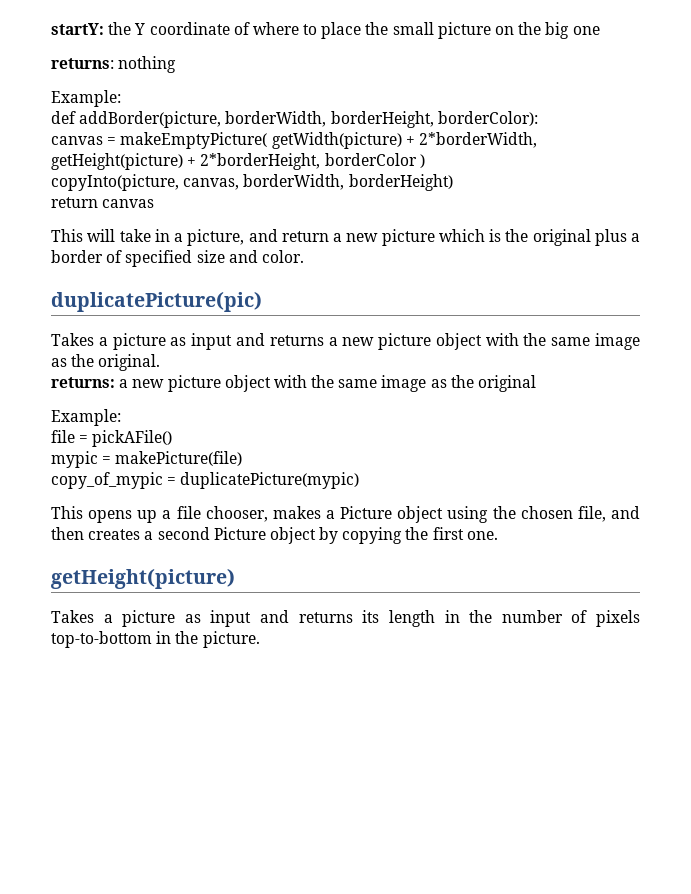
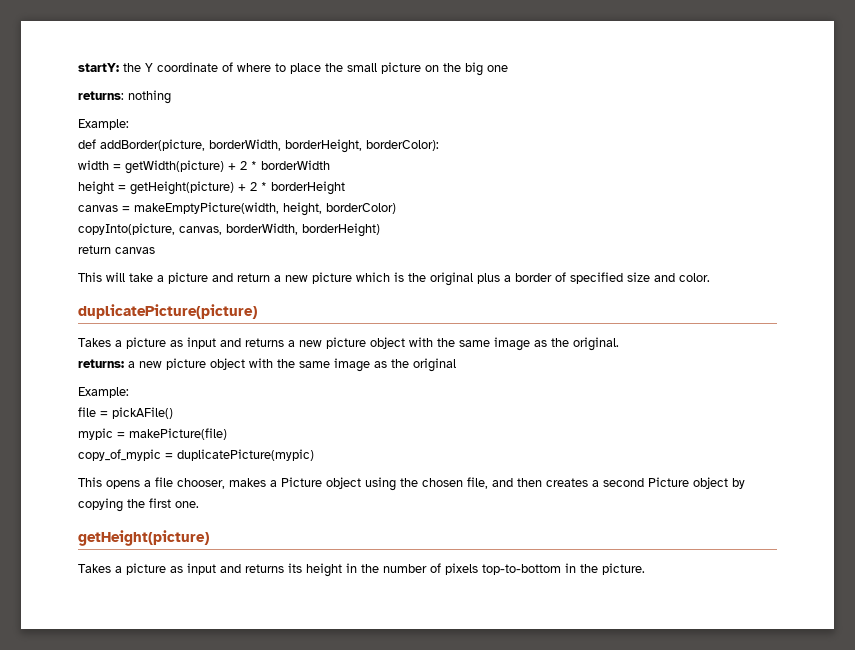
- canvas = makeEmptyPicture( getWidth(picture) + 2*borderWidth, getHeight(picture) + 2*borderHeight, borderColor )
+ width = getWidth(picture) + 2 * borderWidth
+ height = getHeight(picture) + 2 * borderHeight
+ canvas = makeEmptyPicture(width, height, borderColor)
- This will take in a picture, and return a new picture which is the original plus a border of specified size and color.
+ This will take a picture and return a new picture which is the original plus a border of specified size and color.
- duplicatePicture(pic)
+ duplicatePicture(picture)
- This opens up a file chooser, makes a Picture object using the chosen file, and then creates a second Picture object by copying the first one.
+ This opens a file chooser, makes a Picture object using the chosen file, and then creates a second Picture object by copying the first one.
- Takes a picture as input and returns its length in the number of pixels top-to-bottom in the picture.
+ Takes a picture as input and returns its height in the number of pixels top-to-bottom in the picture.

